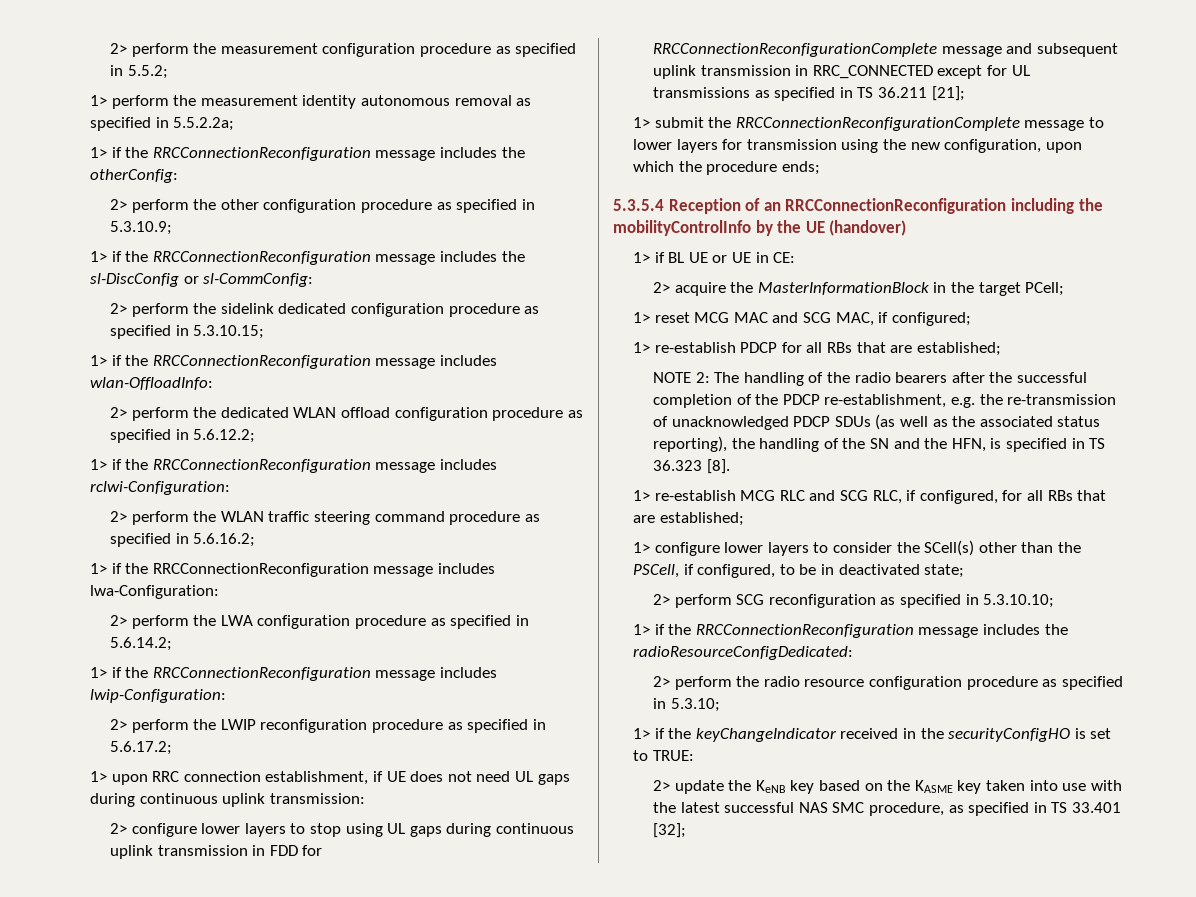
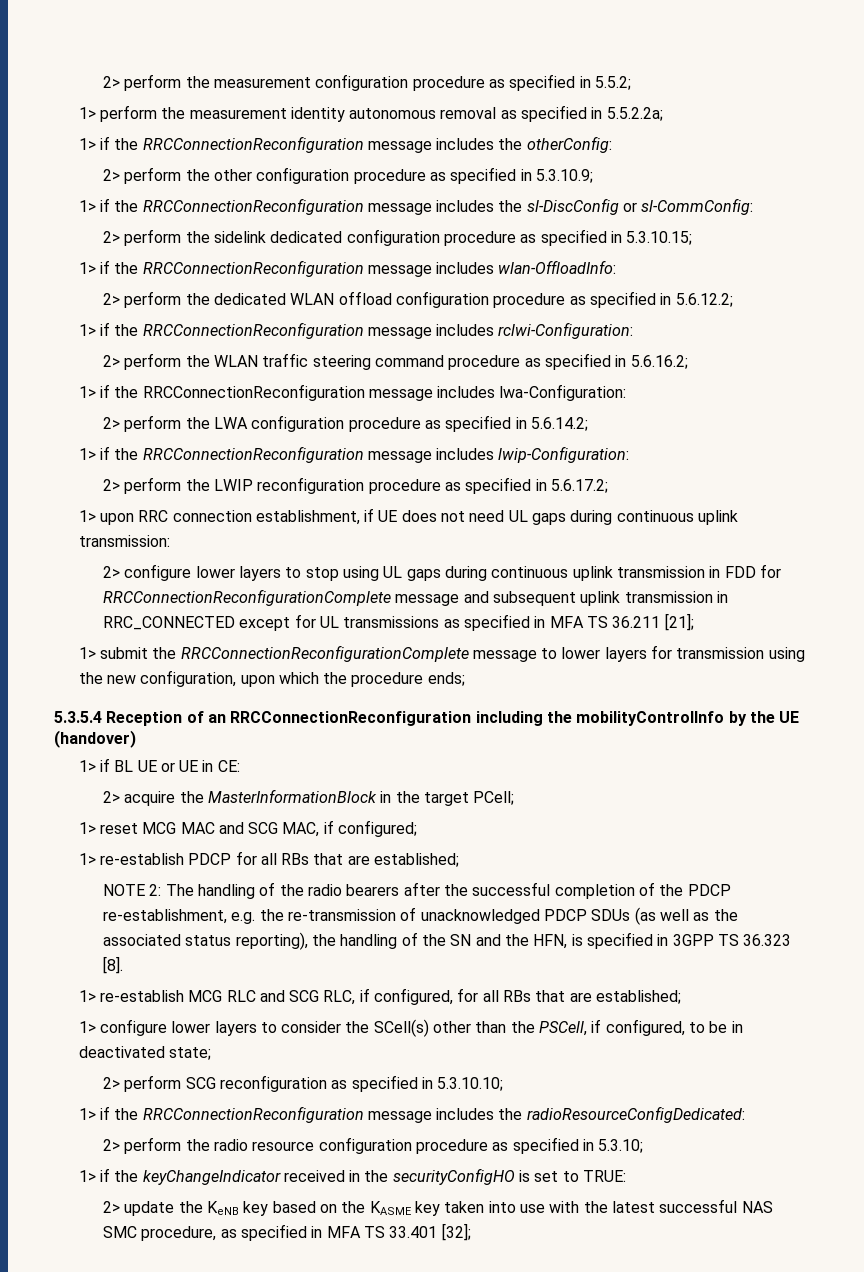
- 2> configure lower layers to stop using UL gaps during continuous uplink transmission in FDD for RRCConnectionReconfigurationComplete message and subsequent uplink transmission in RRC_CONNECTED except for UL transmissions as specified in TS 36.211 [21];
+ 2> configure lower layers to stop using UL gaps during continuous uplink transmission in FDD for RRCConnectionReconfigurationComplete message and subsequent uplink transmission in RRC_CONNECTED except for UL transmissions as specified in MFA TS 36.211 [21];
- NOTE 2: The handling of the radio bearers after the successful completion of the PDCP re-establishment, e.g. the re-transmission of unacknowledged PDCP SDUs (as well as the associated status reporting), the handling of the SN and the HFN, is specified in TS 36.323 [8].
+ NOTE 2: The handling of the radio bearers after the successful completion of the PDCP re-establishment, e.g. the re-transmission of unacknowledged PDCP SDUs (as well as the associated status reporting), the handling of the SN and the HFN, is specified in 3GPP TS 36.323 [8].
- 2> update the KeNB key based on the KASME key taken into use with the latest successful NAS SMC procedure, as specified in TS 33.401 [32];
+ 2> update the KeNB key based on the KASME key taken into use with the latest successful NAS SMC procedure, as specified in MFA TS 33.401 [32];

